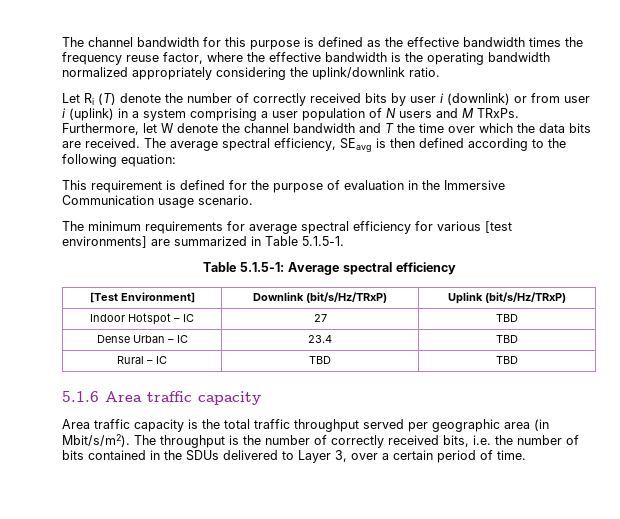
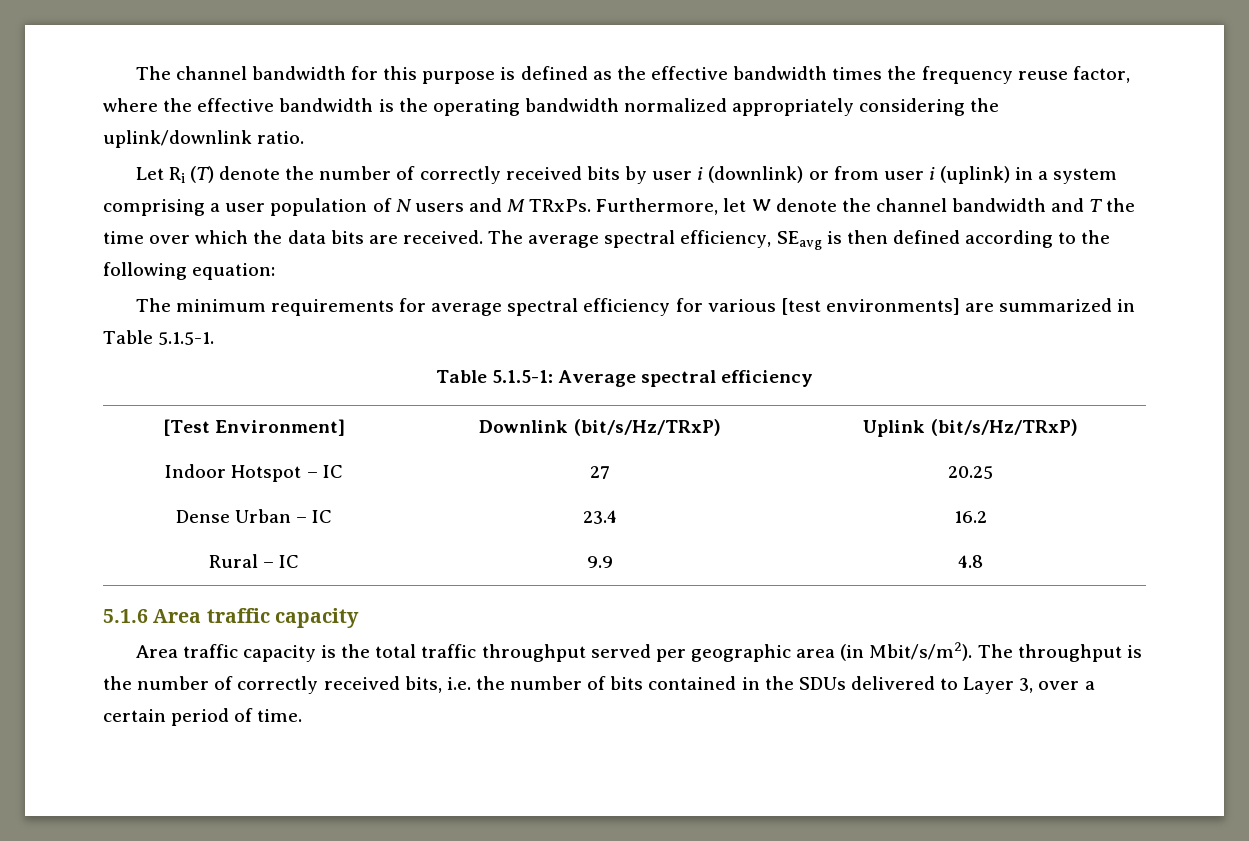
- This requirement is defined for the purpose of evaluation in the Immersive Communication usage scenario.
- Indoor Hotspot – IC | 27 | TBD
+ Indoor Hotspot – IC | 27 | 20.25
- Dense Urban – IC | 23.4 | TBD
+ Dense Urban – IC | 23.4 | 16.2
- Rural – IC | TBD | TBD
+ Rural – IC | 9.9 | 4.8

